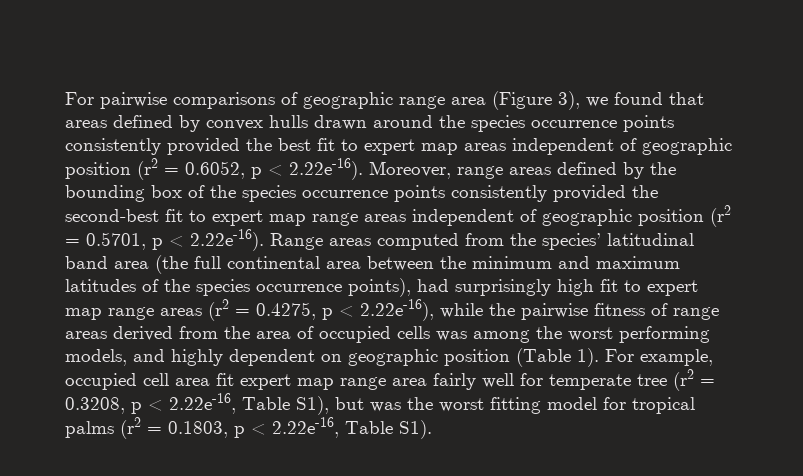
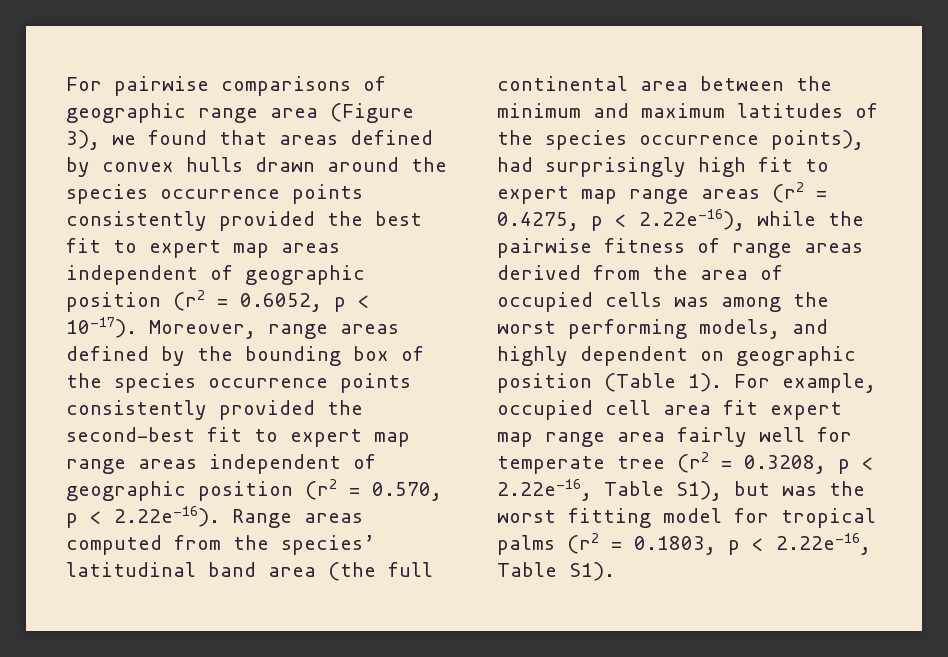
- For pairwise comparisons of geographic range area (Figure 3), we found that areas defined by convex hulls drawn around the species occurrence points consistently provided the best fit to expert map areas independent of geographic position (r2 = 0.6052, p < 2.22e-16). Moreover, range areas defined by the bounding box of the species occurrence points consistently provided the second-best fit to expert map range areas independent of geographic position (r2 = 0.5701, p < 2.22e-16). Range areas computed from the species’ latitudinal band area (the full continental area between the minimum and maximum latitudes of the species occurrence points), had surprisingly high fit to expert map range areas (r2 = 0.4275, p < 2.22e-16), while the pairwise fitness of range areas derived from the area of occupied cells was among the worst performing models, and highly dependent on geographic position (Table 1).
+ For pairwise comparisons of geographic range area (Figure 3), we found that areas defined by convex hulls drawn around the species occurrence points consistently provided the best fit to expert map areas independent of geographic position (r2 = 0.6052, p < 10-17). Moreover, range areas defined by the bounding box of the species occurrence points consistently provided the second-best fit to expert map range areas independent of geographic position (r2 = 0.570, p < 2.22e-16). Range areas computed from the species’ latitudinal band area (the full continental area between the minimum and maximum latitudes of the species occurrence points), had surprisingly high fit to expert map range areas (r2 = 0.4275, p < 2.22e-16), while the pairwise fitness of range areas derived from the area of occupied cells was among the worst performing models, and highly dependent on geographic position (Table 1).

